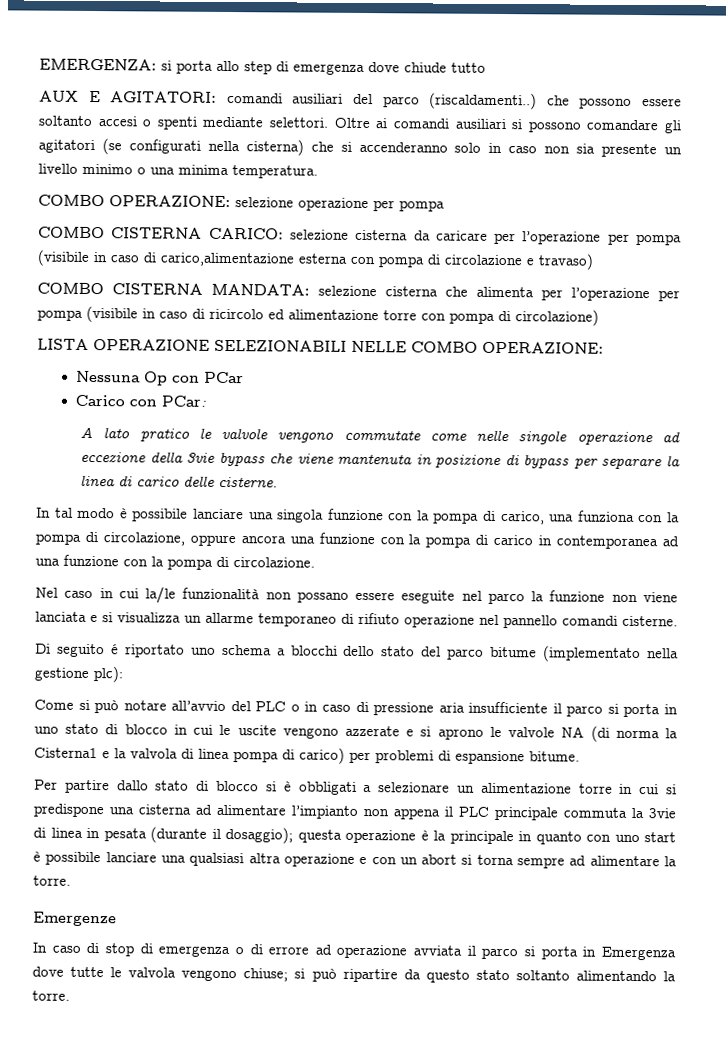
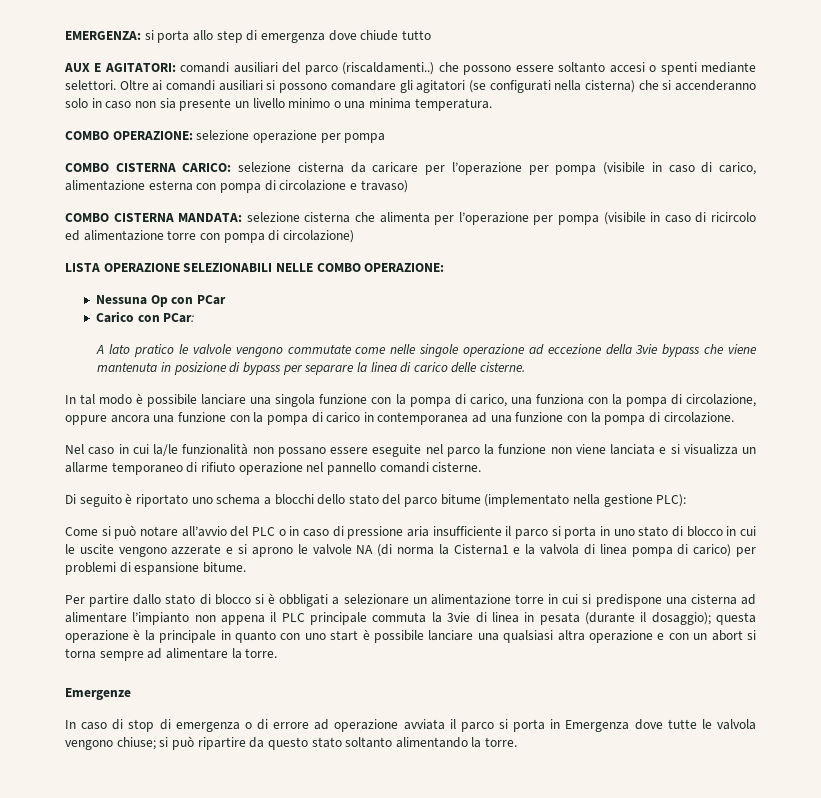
- COMBO CISTERNA CARICO: selezione cisterna da caricare per l’operazione per pompa (visibile in caso di carico,alimentazione esterna con pompa di circolazione e travaso)
+ COMBO CISTERNA CARICO: selezione cisterna da caricare per l’operazione per pompa (visibile in caso di carico, alimentazione esterna con pompa di circolazione e travaso)
- Di seguito é riportato uno schema a blocchi dello stato del parco bitume (implementato nella gestione plc):
+ Di seguito è riportato uno schema a blocchi dello stato del parco bitume (implementato nella gestione PLC):

